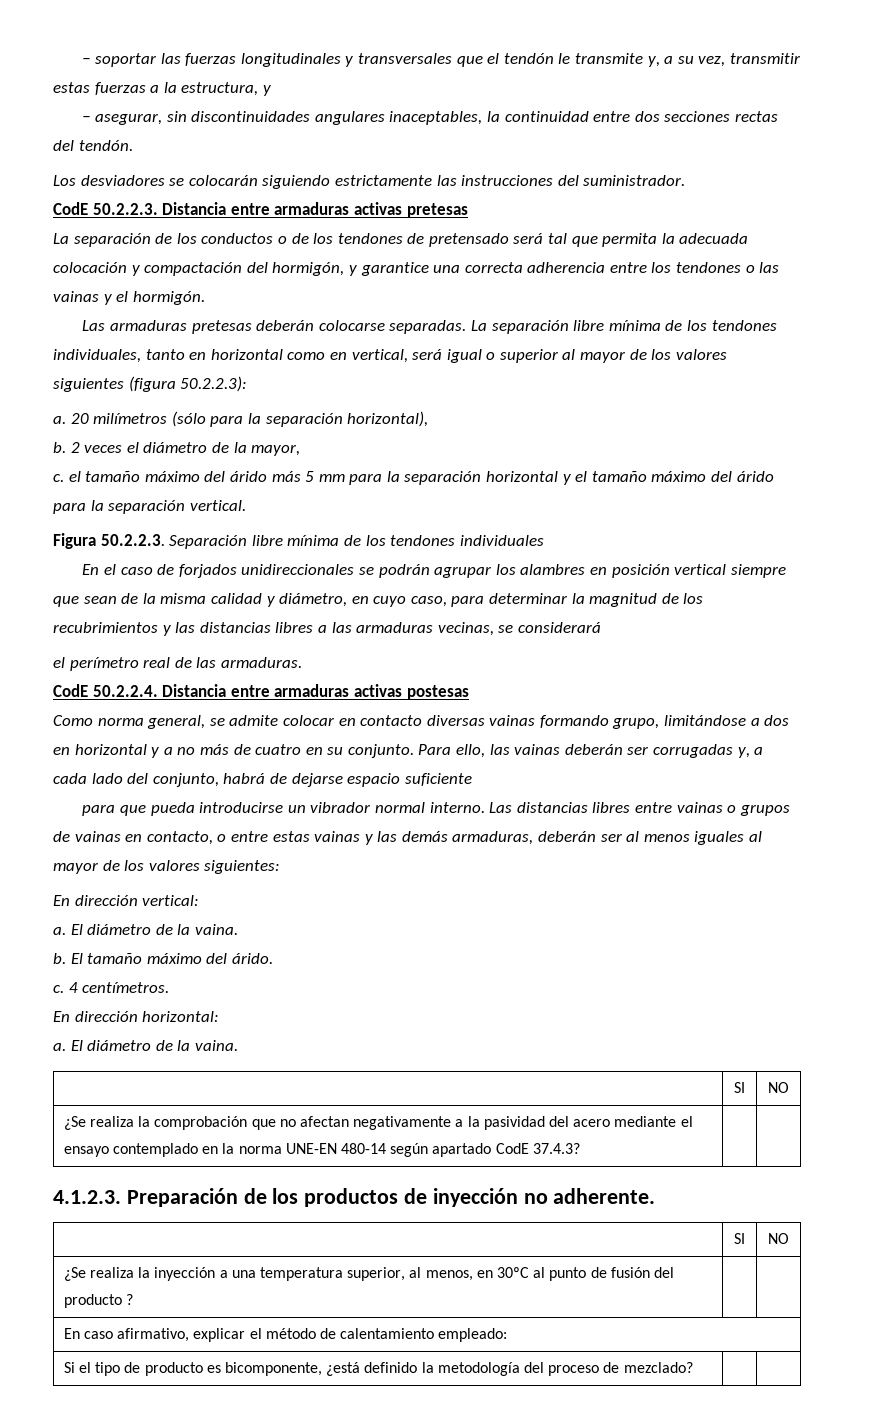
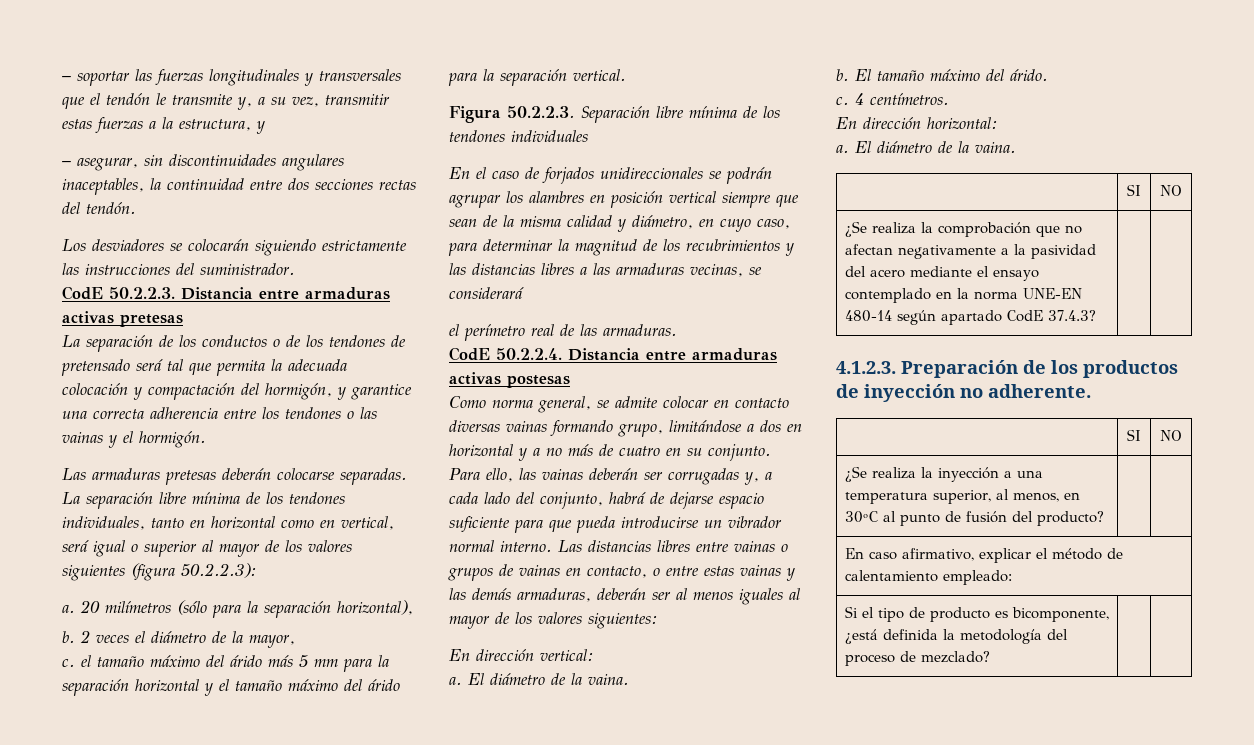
- Para ello, las vainas deberán ser corrugadas y, a cada lado del conjunto, habrá de dejarse espacio suficiente
- para que pueda introducirse un vibrador normal interno.
+ Para ello, las vainas deberán ser corrugadas y, a cada lado del conjunto, habrá de dejarse espacio suficiente para que pueda introducirse un vibrador normal interno.
- ¿Se realiza la inyección a una temperatura superior, al menos, en 30ºC al punto de fusión del producto ? | |
+ ¿Se realiza la inyección a una temperatura superior, al menos, en 30ºC al punto de fusión del producto? | |
- Si el tipo de producto es bicomponente, ¿está definido la metodología del proceso de mezclado? | |
+ Si el tipo de producto es bicomponente, ¿está definida la metodología del proceso de mezclado? | |

